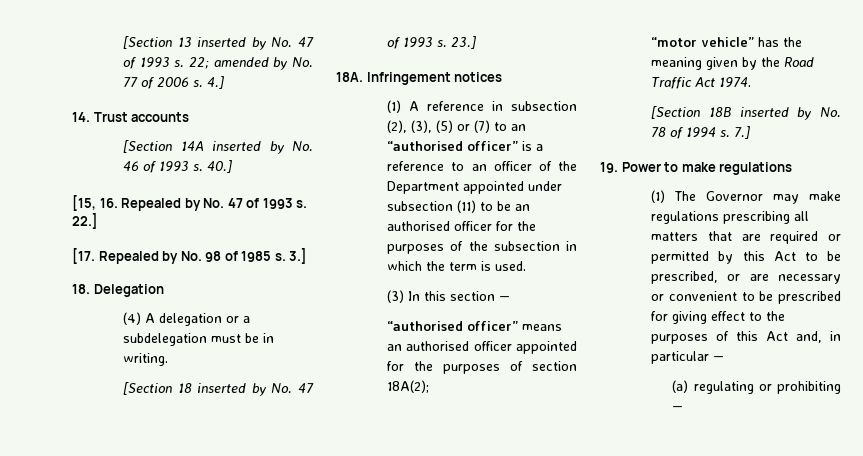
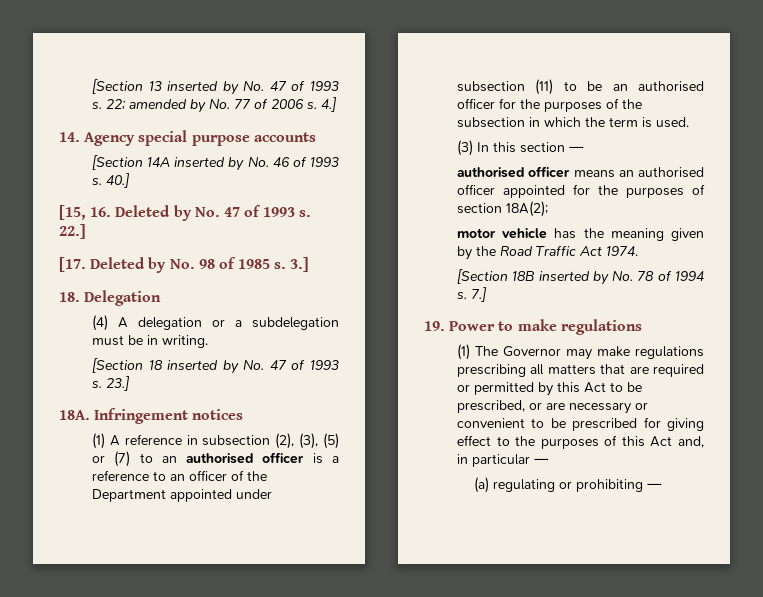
- 14. Trust accounts
+ 14. Agency special purpose accounts
- [15, 16. Repealed by No. 47 of 1993 s.
+ [15, 16. Deleted by No. 47 of 1993 s.
- [17. Repealed by No. 98 of 1985 s.
+ [17. Deleted by No. 98 of 1985 s.
- (1) A reference in subsection (2), (3), (5) or (7) to an “authorised officer” is a reference to an officer of the Department appointed under subsection (11) to be an authorised officer for the purposes of the subsection in which the term is used.
+ (1) A reference in subsection (2), (3), (5) or (7) to an authorised officer is a reference to an officer of the Department appointed under subsection (11) to be an authorised officer for the purposes of the subsection in which the term is used.
- “authorised officer” means an authorised officer appointed for the purposes of section 18A(2);
+ authorised officer means an authorised officer appointed for the purposes of section 18A(2);
- “motor vehicle” has the meaning given by the Road Traffic Act 1974.
+ motor vehicle has the meaning given by the Road Traffic Act 1974.

